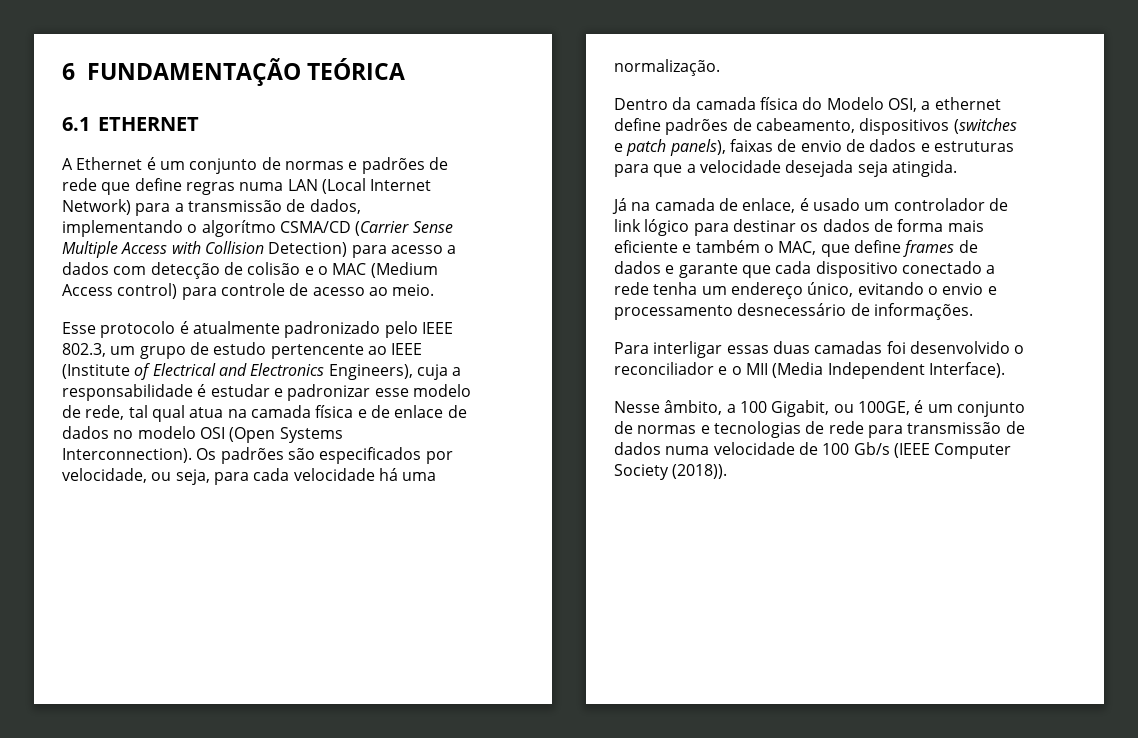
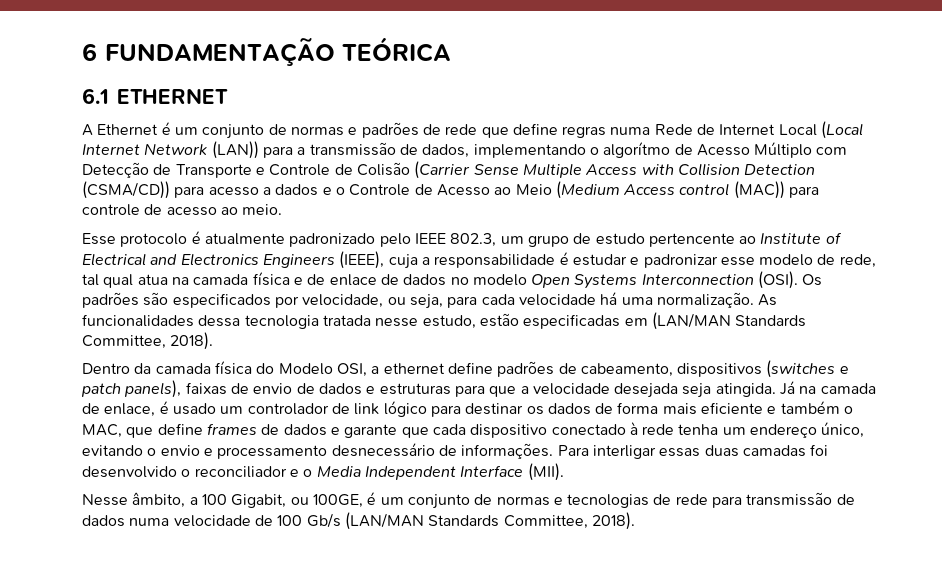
- A Ethernet é um conjunto de normas e padrões de rede que define regras numa LAN (Local Internet Network) para a transmissão de dados, implementando o algorítmo CSMA/CD (Carrier Sense Multiple Access with Collision Detection) para acesso a dados com detecção de colisão e o MAC (Medium Access control) para controle de acesso ao meio.
+ A Ethernet é um conjunto de normas e padrões de rede que define regras numa Rede de Internet Local (Local Internet Network (LAN)) para a transmissão de dados, implementando o algorítmo de Acesso Múltiplo com Detecção de Transporte e Controle de Colisão (Carrier Sense Multiple Access with Collision Detection (CSMA/CD)) para acesso a dados e o Controle de Acesso ao Meio (Medium Access control (MAC)) para controle de acesso ao meio.
- Esse protocolo é atualmente padronizado pelo IEEE 802.3, um grupo de estudo pertencente ao IEEE (Institute of Electrical and Electronics Engineers), cuja a responsabilidade é estudar e padronizar esse modelo de rede, tal qual atua na camada física e de enlace de dados no modelo OSI (Open Systems Interconnection).
+ Esse protocolo é atualmente padronizado pelo IEEE 802.3, um grupo de estudo pertencente ao Institute of Electrical and Electronics Engineers (IEEE), cuja a responsabilidade é estudar e padronizar esse modelo de rede, tal qual atua na camada física e de enlace de dados no modelo Open Systems Interconnection (OSI).
+ As funcionalidades dessa tecnologia tratada nesse estudo, estão especificadas em (LAN/MAN Standards Committee, 2018).
- Dentro da camada física do Modelo OSI, a ethernet define padrões de cabeamento, dispositivos (switches e patch panels), faixas de envio de dados e estruturas para que a velocidade desejada seja atingida.
- Já na camada de enlace, é usado um controlador de link lógico para destinar os dados de forma mais eficiente e também o MAC, que define frames de dados e garante que cada dispositivo conectado a rede tenha um endereço único, evitando o envio e processamento desnecessário de informações.
- Para interligar essas duas camadas foi desenvolvido o reconciliador e o MII (Media Independent Interface).
+ Dentro da camada física do Modelo OSI, a ethernet define padrões de cabeamento, dispositivos (switches e patch panels), faixas de envio de dados e estruturas para que a velocidade desejada seja atingida. Já na camada de enlace, é usado um controlador de link lógico para destinar os dados de forma mais eficiente e também o MAC, que define frames de dados e garante que cada dispositivo conectado à rede tenha um endereço único, evitando o envio e processamento desnecessário de informações. Para interligar essas duas camadas foi desenvolvido o reconciliador e o Media Independent Interface (MII).
- Nesse âmbito, a 100 Gigabit, ou 100GE, é um conjunto de normas e tecnologias de rede para transmissão de dados numa velocidade de 100 Gb/s (IEEE Computer Society (2018)).
+ Nesse âmbito, a 100 Gigabit, ou 100GE, é um conjunto de normas e tecnologias de rede para transmissão de dados numa velocidade de 100 Gb/s (LAN/MAN Standards Committee, 2018).

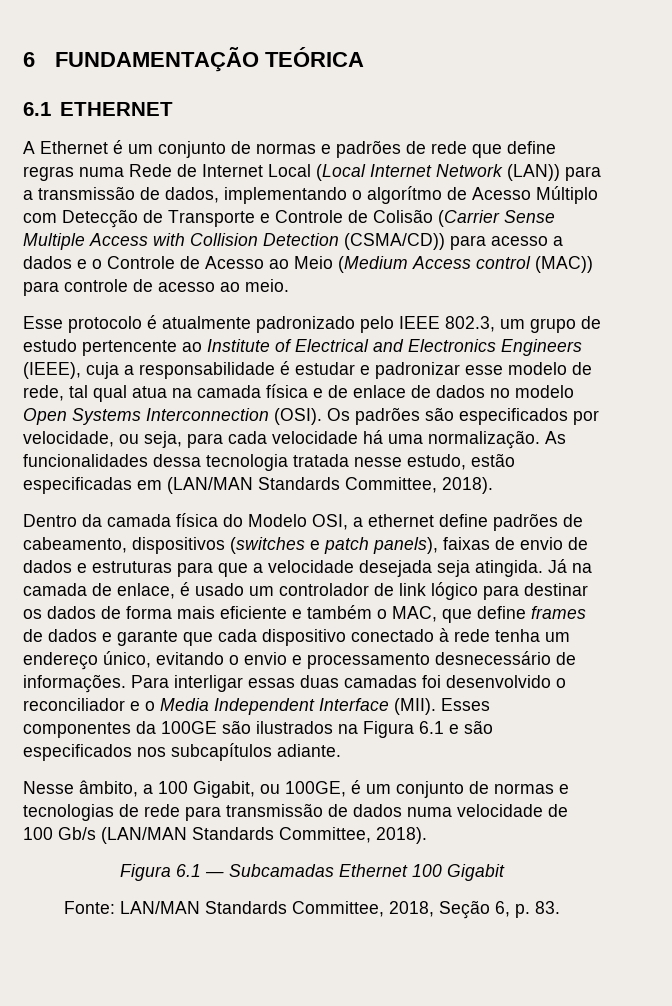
+ Esses componentes da 100GE são ilustrados na Figura 6.1 e são especificados nos subcapítulos adiante.
+ Figura 6.1 — Subcamadas Ethernet 100 Gigabit
+ Fonte: LAN/MAN Standards Committee, 2018, Seção 6, p. 83.

